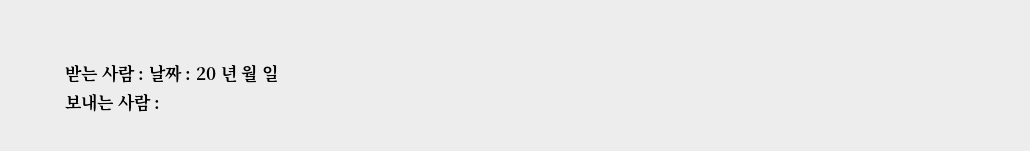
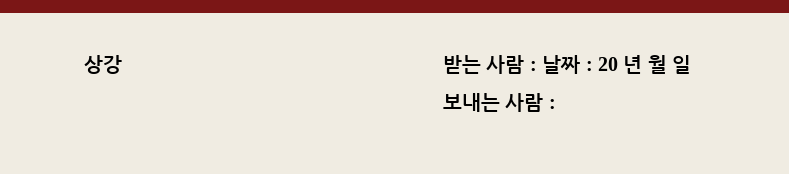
+ 상강

